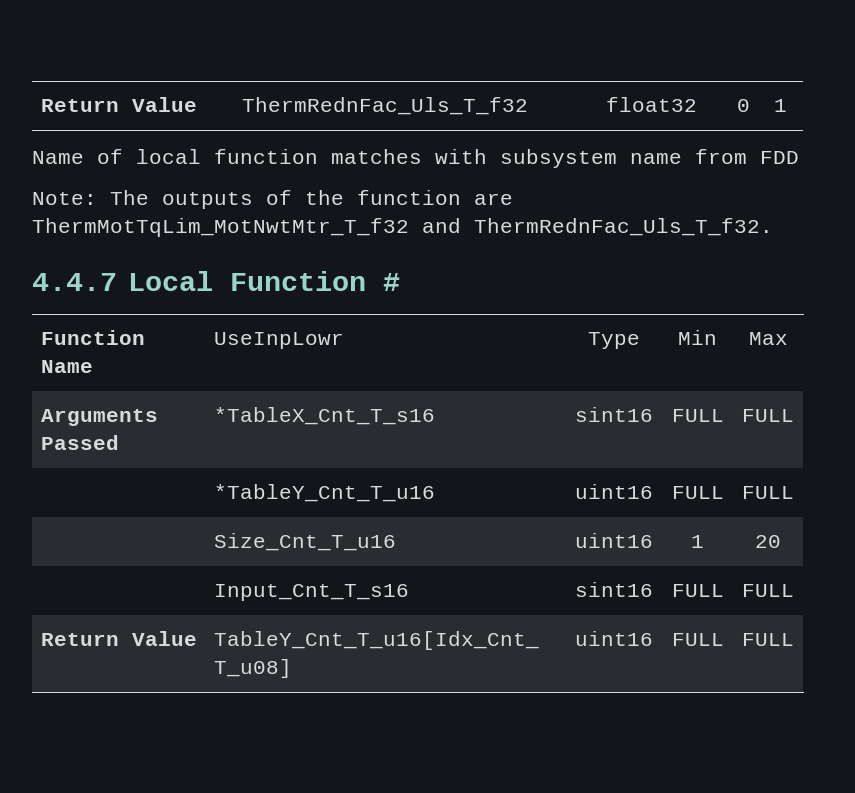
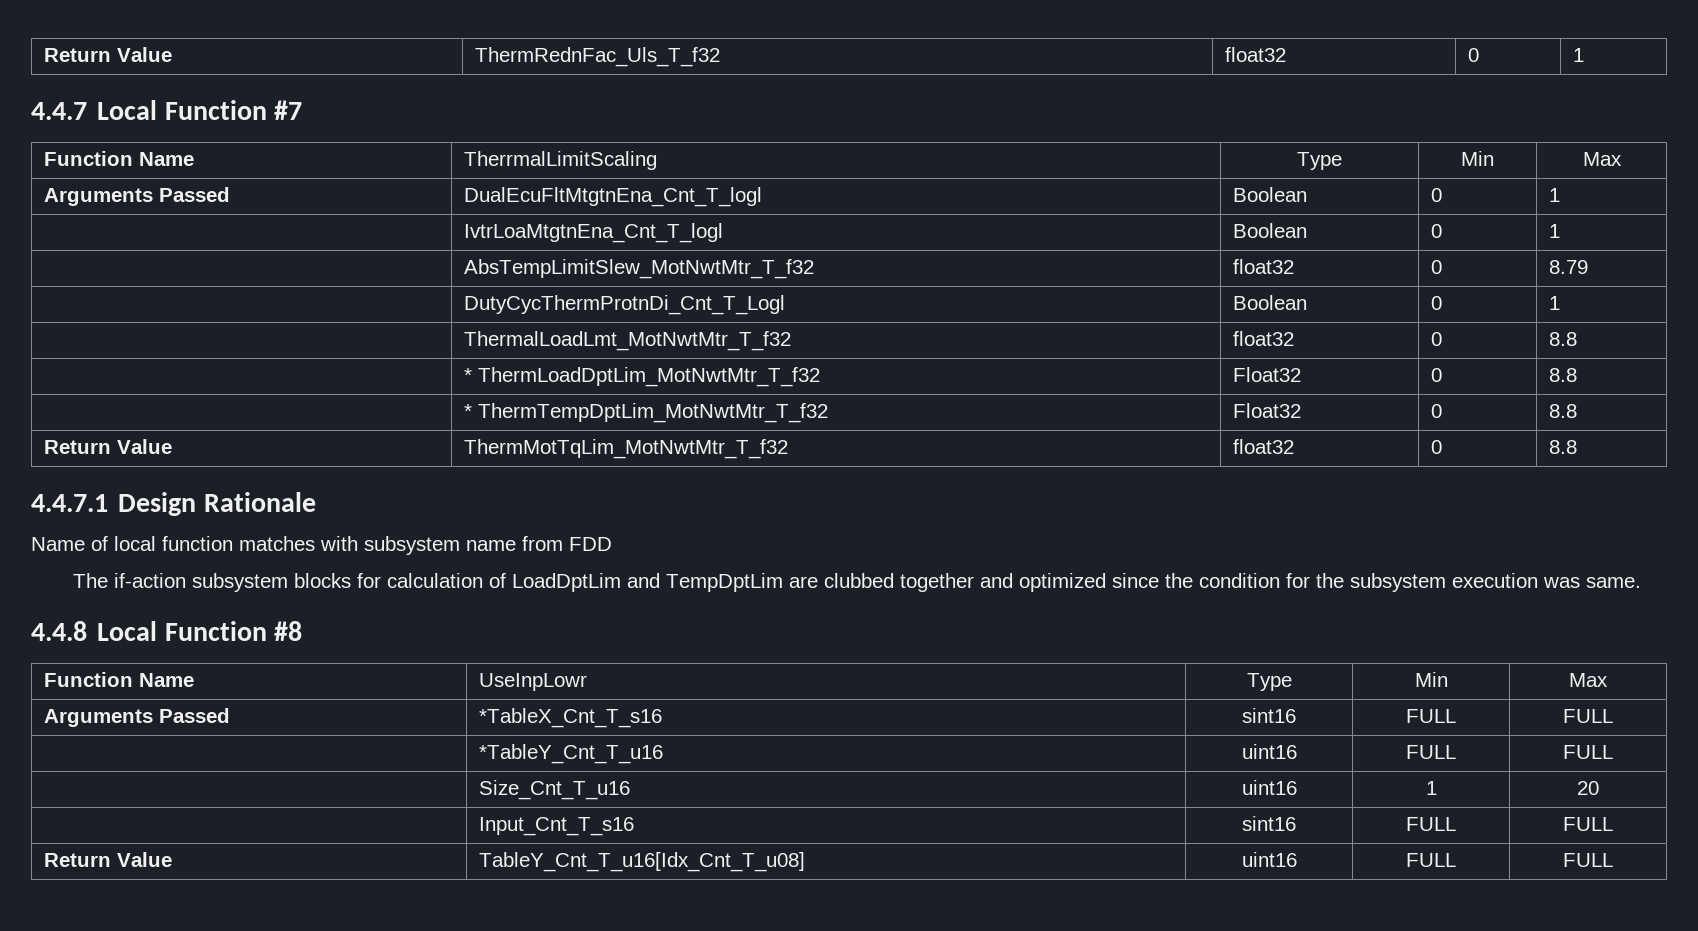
+ 4.4.7 Local Function #7
+ Function Name | TherrmalLimitScaling | Type | Min | Max
+ Arguments Passed | DualEcuFltMtgtnEna_Cnt_T_logl | Boolean | 0 | 1
+ | IvtrLoaMtgtnEna_Cnt_T_logl | Boolean | 0 | 1
+ | AbsTempLimitSlew_MotNwtMtr_T_f32 | float32 | 0 | 8.79
+ | DutyCycThermProtnDi_Cnt_T_Logl | Boolean | 0 | 1
+ | ThermalLoadLmt_MotNwtMtr_T_f32 | float32 | 0 | 8.8
+ | * ThermLoadDptLim_MotNwtMtr_T_f32 | Float32 | 0 | 8.8
+ | * ThermTempDptLim_MotNwtMtr_T_f32 | Float32 | 0 | 8.8
+ Return Value | ThermMotTqLim_MotNwtMtr_T_f32 | float32 | 0 | 8.8
+ 4.4.7.1 Design Rationale
- Note: The outputs of the function are ThermMotTqLim_MotNwtMtr_T_f32 and ThermRednFac_Uls_T_f32.
- 4.4.7 Local Function #
+ The if-action subsystem blocks for calculation of LoadDptLim and TempDptLim are clubbed together and optimized since the condition for the subsystem execution was same.
+ 4.4.8 Local Function #8

